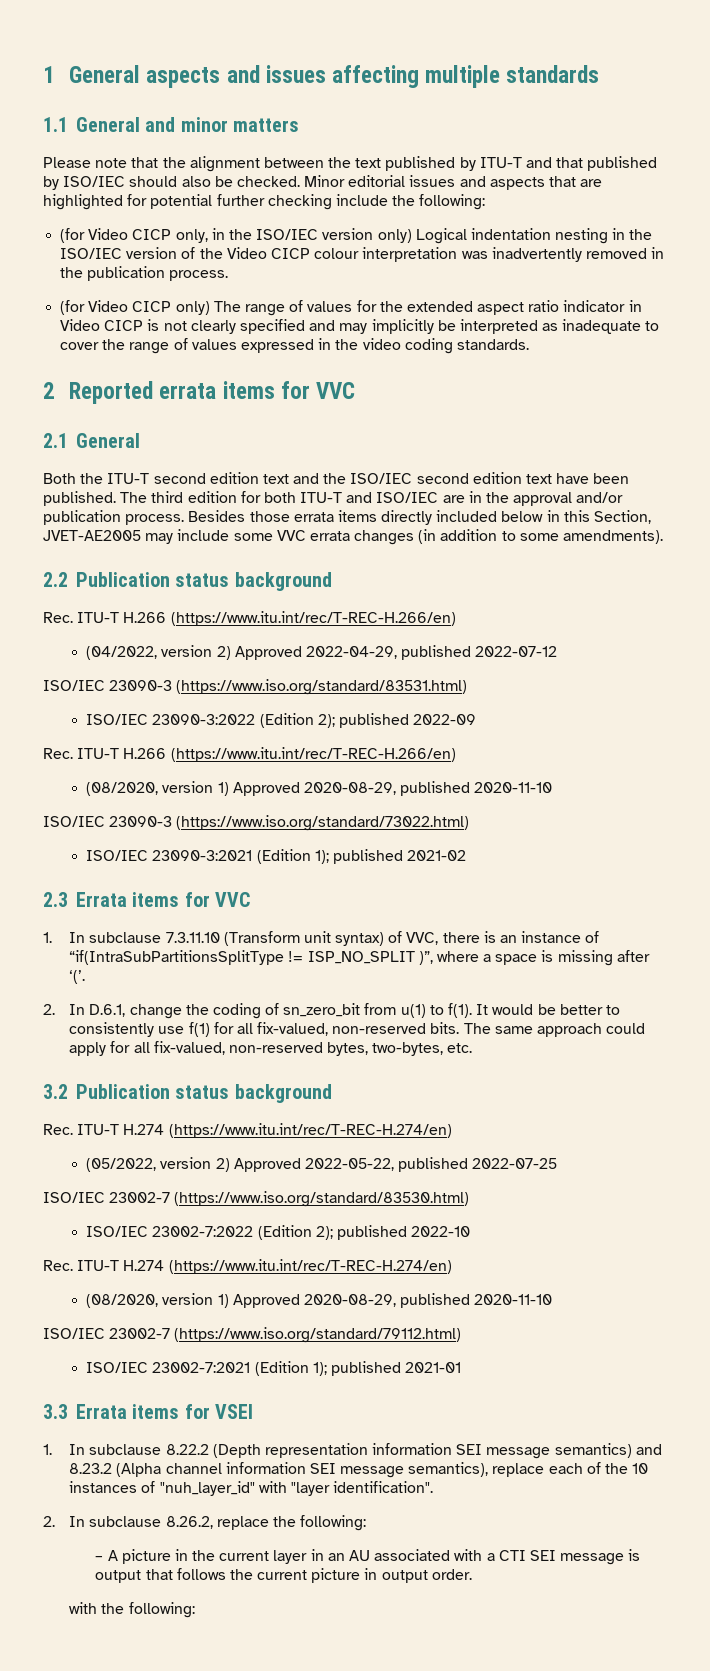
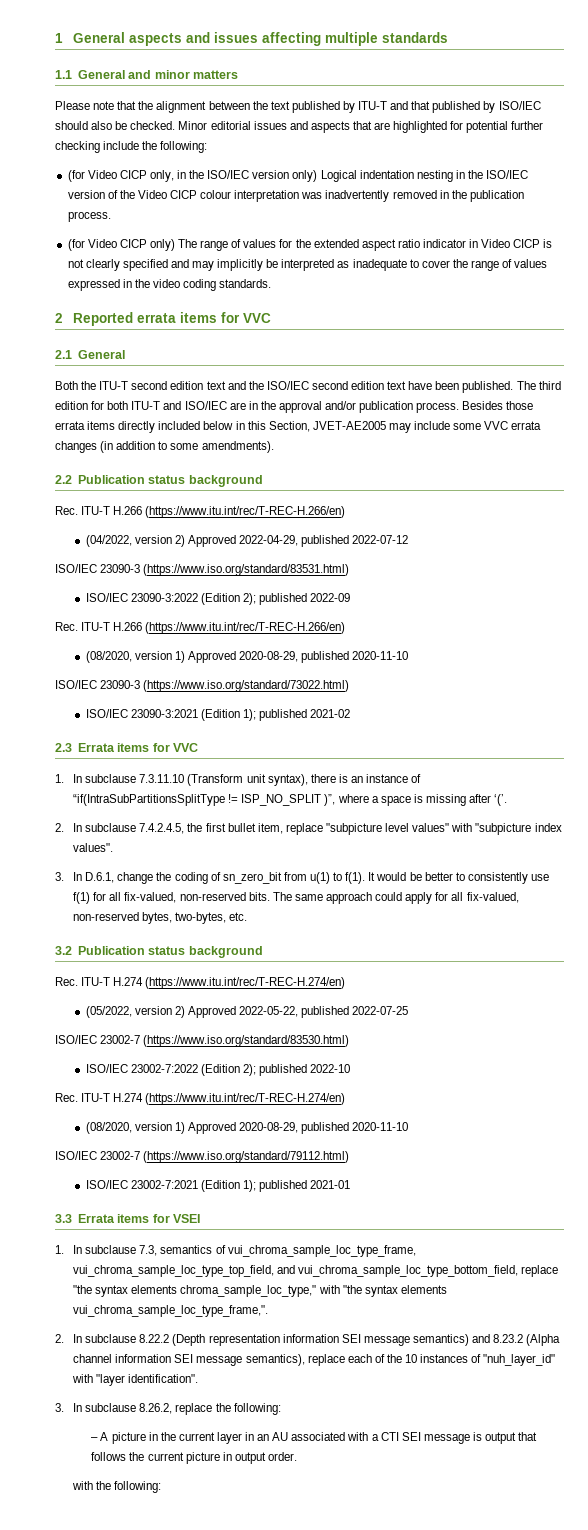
- 1. In subclause 7.3.11.10 (Transform unit syntax) of VVC, there is an instance of “if(IntraSubPartitionsSplitType != ISP_NO_SPLIT )”, where a space is missing after ‘(’.
+ 1. In subclause 7.3.11.10 (Transform unit syntax), there is an instance of “if(IntraSubPartitionsSplitType != ISP_NO_SPLIT )”, where a space is missing after ‘(’.
- 2. In D.6.1, change the coding of sn_zero_bit from u(1) to f(1).
+ 2. In subclause 7.4.2.4.5, the first bullet item, replace "subpicture level values" with "subpicture index values".
+ 3. In D.6.1, change the coding of sn_zero_bit from u(1) to f(1).
- 1. In subclause 8.22.2 (Depth representation information SEI message semantics) and 8.23.2 (Alpha channel information SEI message semantics), replace each of the 10 instances of "nuh_layer_id" with "layer identification".
+ 1. In subclause 7.3, semantics of vui_chroma_sample_loc_type_frame, vui_chroma_sample_loc_type_top_field, and vui_chroma_sample_loc_type_bottom_field, replace "the syntax elements chroma_sample_loc_type," with "the syntax elements vui_chroma_sample_loc_type_frame,".
+ 2. In subclause 8.22.2 (Depth representation information SEI message semantics) and 8.23.2 (Alpha channel information SEI message semantics), replace each of the 10 instances of "nuh_layer_id" with "layer identification".
- 2. In subclause 8.26.2, replace the following:
+ 3. In subclause 8.26.2, replace the following:

